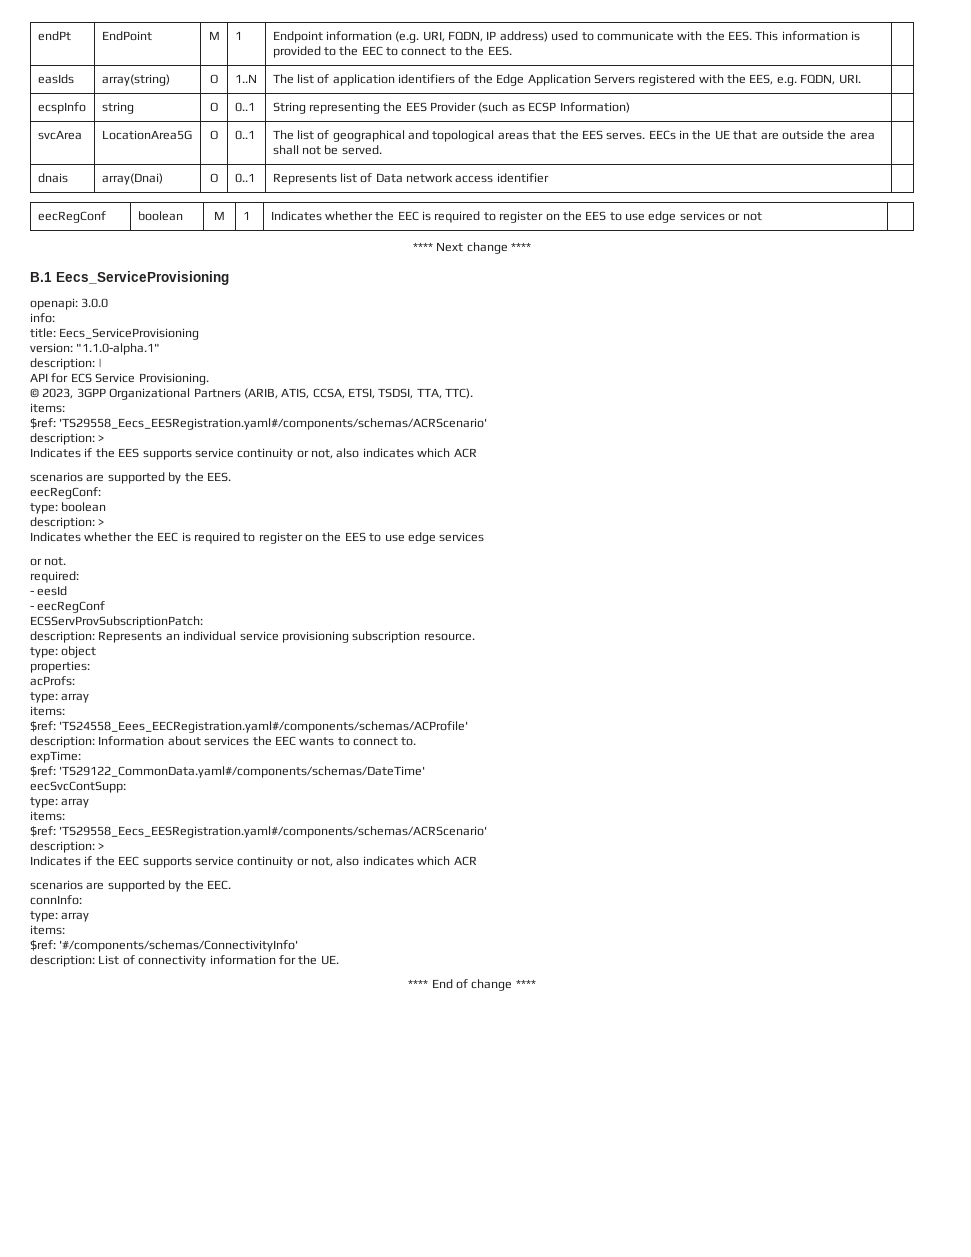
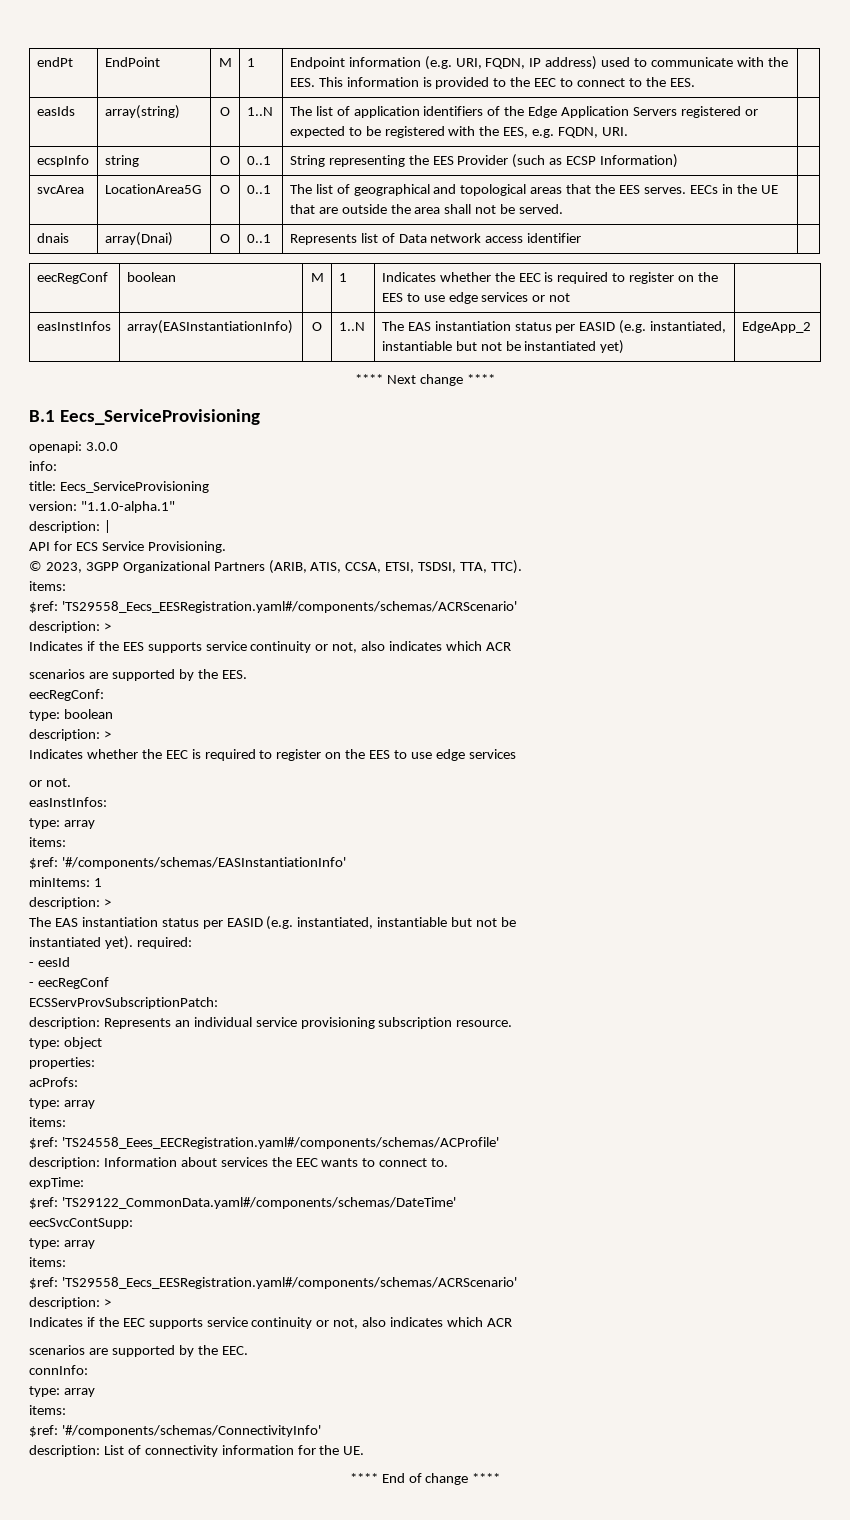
- easIds | array(string) | O | 1..N | The list of application identifiers of the Edge Application Servers registered with the EES, e.g. FQDN, URI. |
+ easIds | array(string) | O | 1..N | The list of application identifiers of the Edge Application Servers registered or expected to be registered with the EES, e.g. FQDN, URI. |
+ easInstInfos | array(EASInstantiationInfo) | O | 1..N | The EAS instantiation status per EASID (e.g. instantiated, instantiable but not be instantiated yet) | EdgeApp_2
- required:
+ easInstInfos:
+ type: array
+ items:
+ $ref: '#/components/schemas/EASInstantiationInfo'
+ minItems: 1
+ description: >
+ The EAS instantiation status per EASID (e.g. instantiated, instantiable but not be
+ instantiated yet). required:

